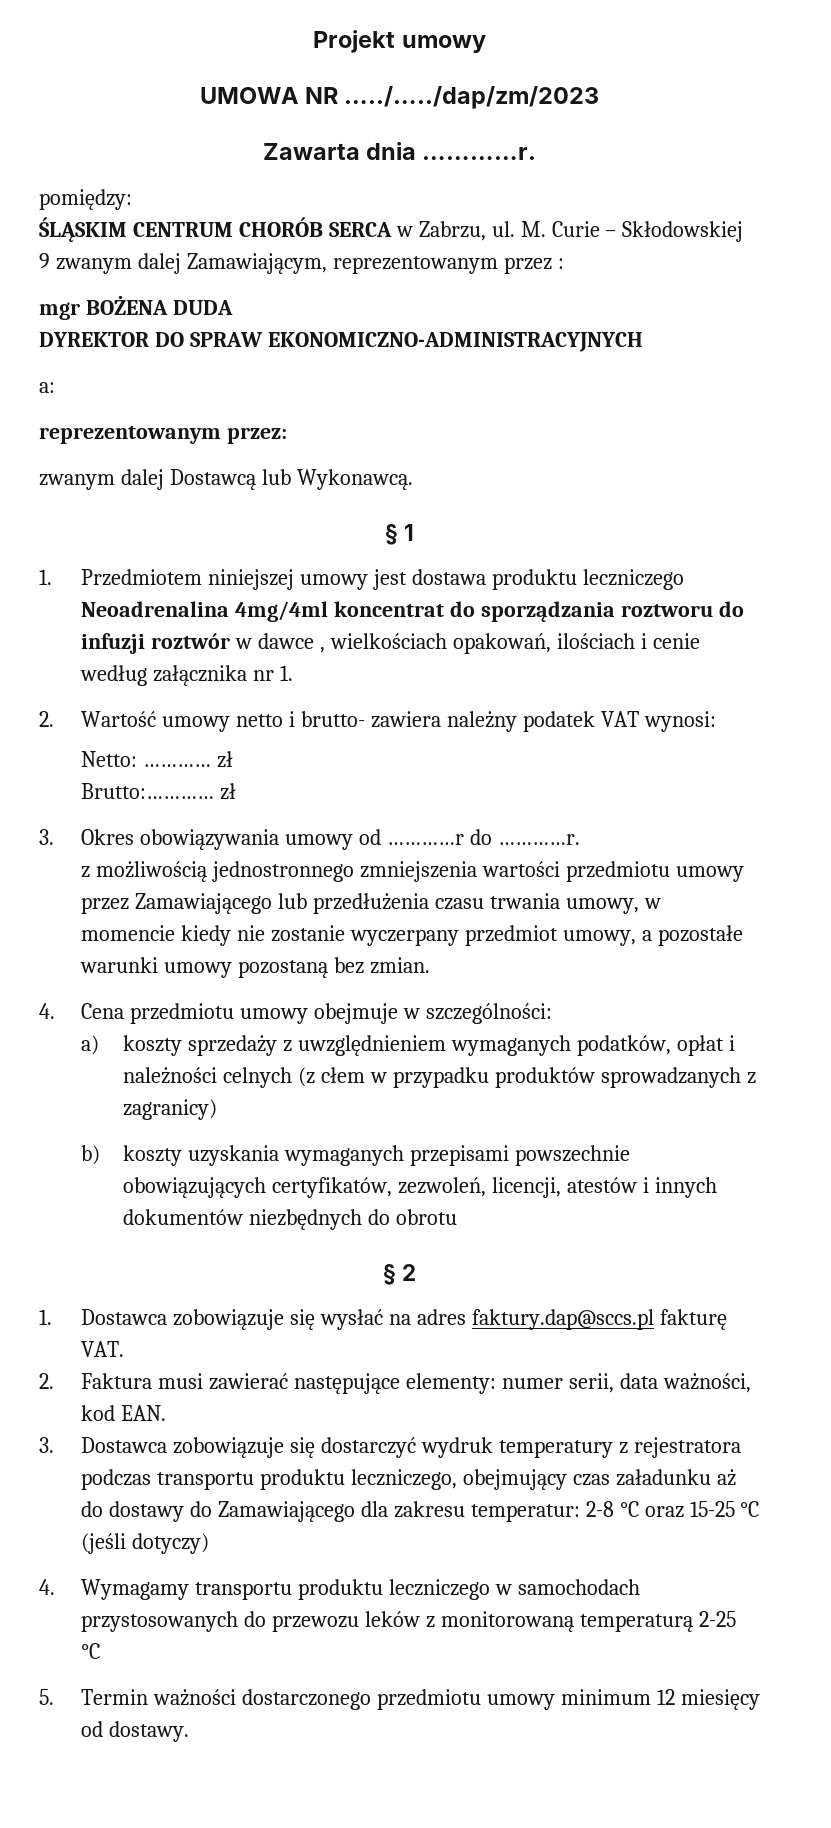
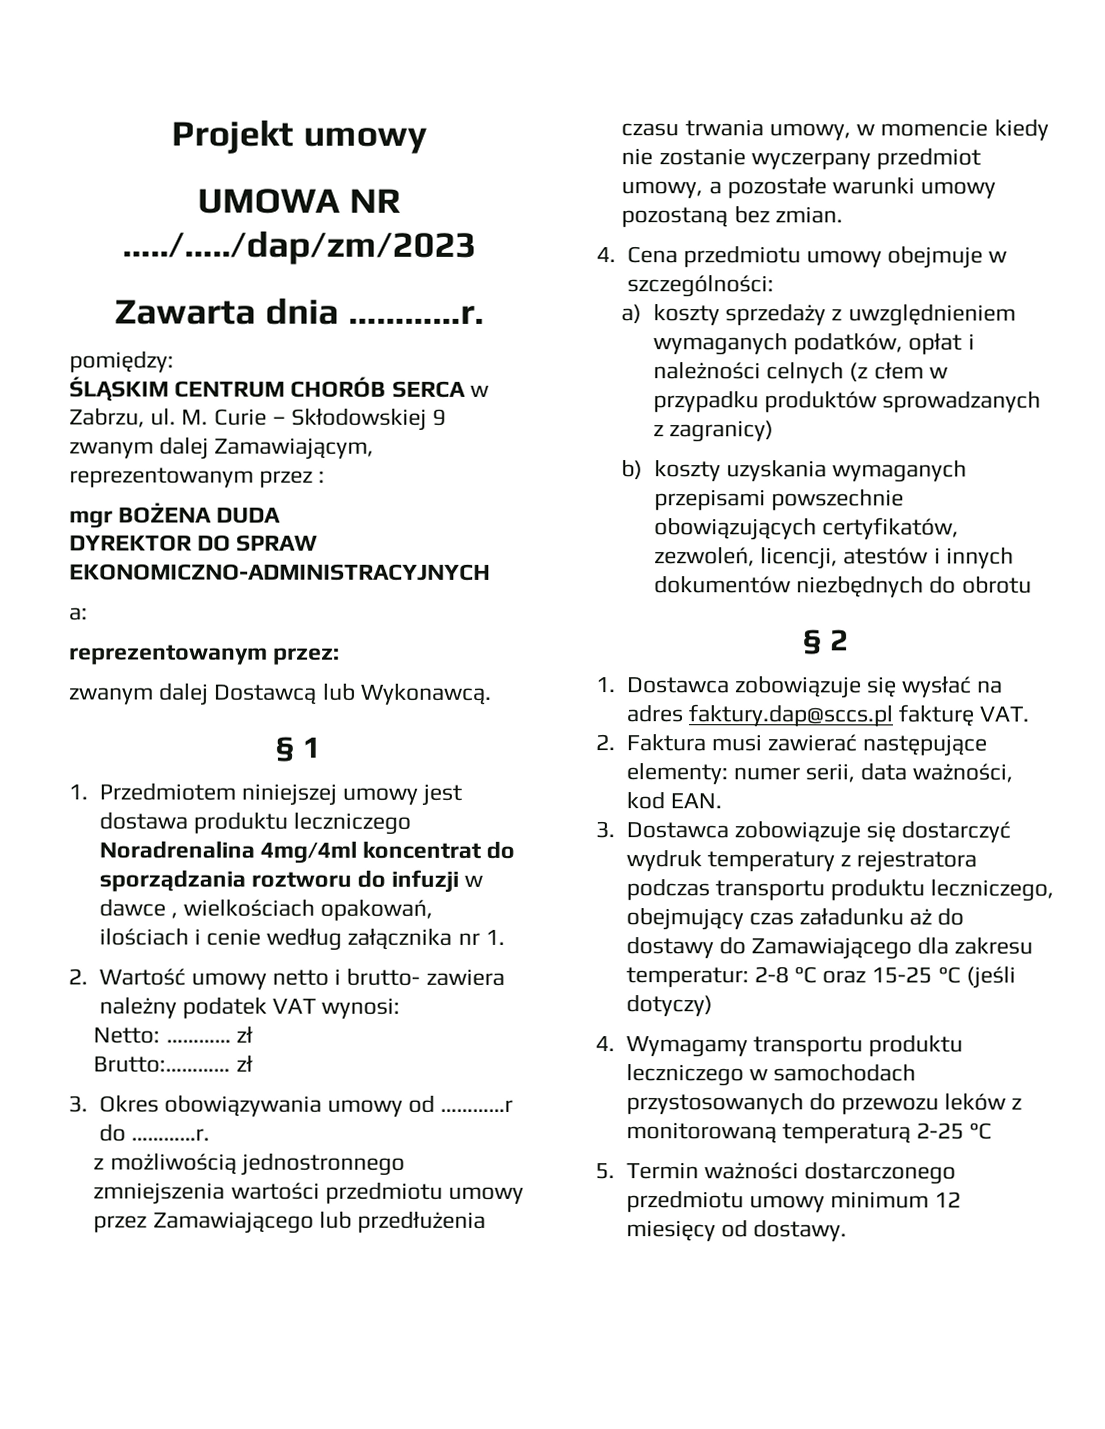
- 1. Przedmiotem niniejszej umowy jest dostawa produktu leczniczego Neoadrenalina 4mg/4ml koncentrat do sporządzania roztworu do infuzji roztwór w dawce , wielkościach opakowań, ilościach i cenie według załącznika nr 1.
+ 1. Przedmiotem niniejszej umowy jest dostawa produktu leczniczego Noradrenalina 4mg/4ml koncentrat do sporządzania roztworu do infuzji w dawce , wielkościach opakowań, ilościach i cenie według załącznika nr 1.

